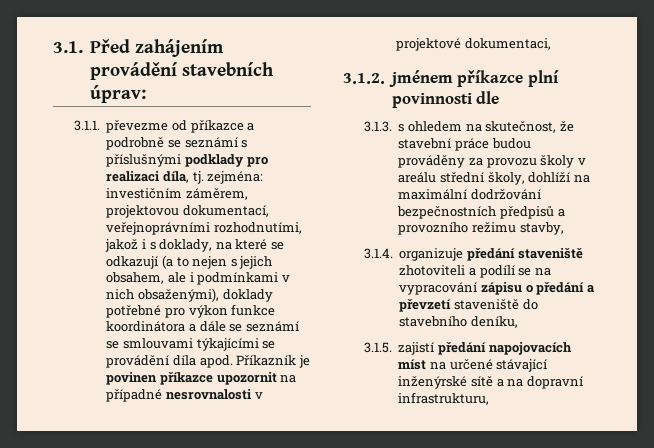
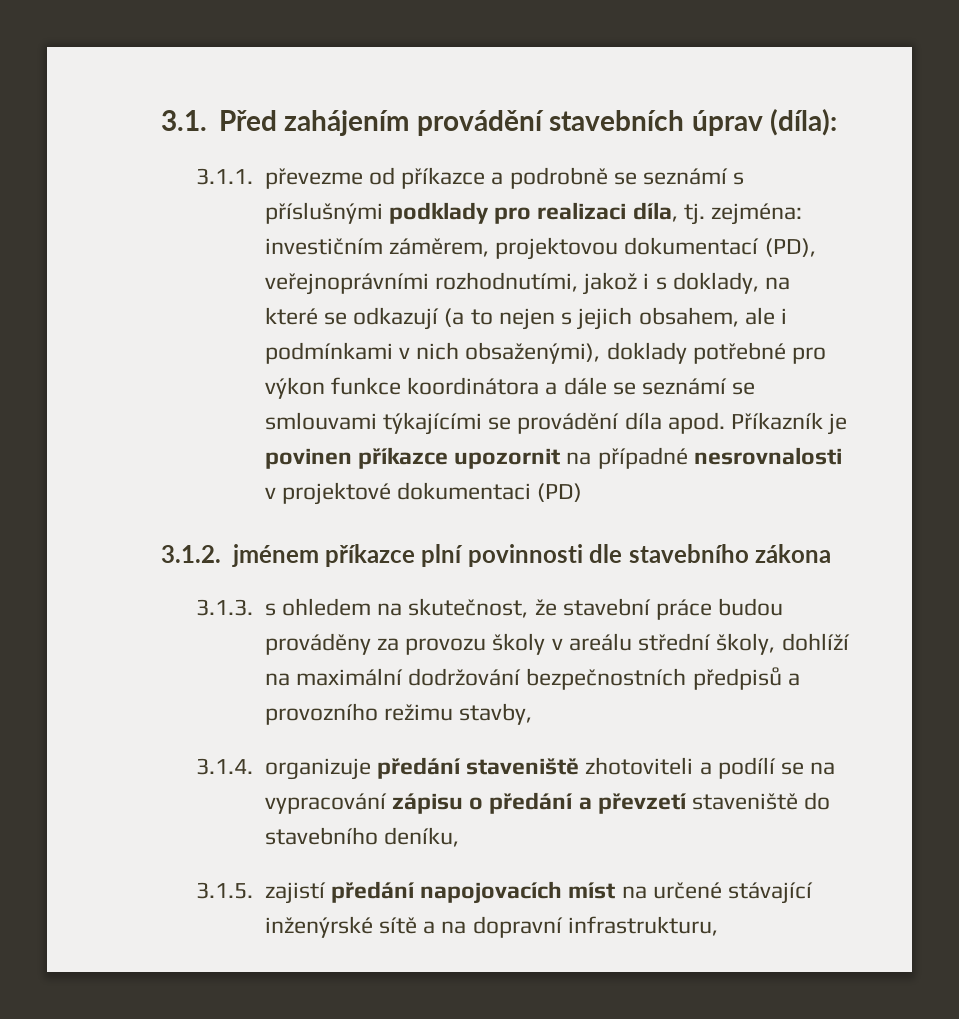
- 3.1. Před zahájením provádění stavebních úprav:
+ 3.1. Před zahájením provádění stavebních úprav (díla):
- 3.1.1. převezme od příkazce a podrobně se seznámí s příslušnými podklady pro realizaci díla, tj. zejména: investičním záměrem, projektovou dokumentací, veřejnoprávními rozhodnutími, jakož i s doklady, na které se odkazují (a to nejen s jejich obsahem, ale i podmínkami v nich obsaženými), doklady potřebné pro výkon funkce koordinátora a dále se seznámí se smlouvami týkajícími se provádění díla apod.
+ 3.1.1. převezme od příkazce a podrobně se seznámí s příslušnými podklady pro realizaci díla, tj. zejména: investičním záměrem, projektovou dokumentací (PD), veřejnoprávními rozhodnutími, jakož i s doklady, na které se odkazují (a to nejen s jejich obsahem, ale i podmínkami v nich obsaženými), doklady potřebné pro výkon funkce koordinátora a dále se seznámí se smlouvami týkajícími se provádění díla apod.
- Příkazník je povinen příkazce upozornit na případné nesrovnalosti v projektové dokumentaci,
+ Příkazník je povinen příkazce upozornit na případné nesrovnalosti v projektové dokumentaci (PD)
- 3.1.2. jménem příkazce plní povinnosti dle
+ 3.1.2. jménem příkazce plní povinnosti dle stavebního zákona

